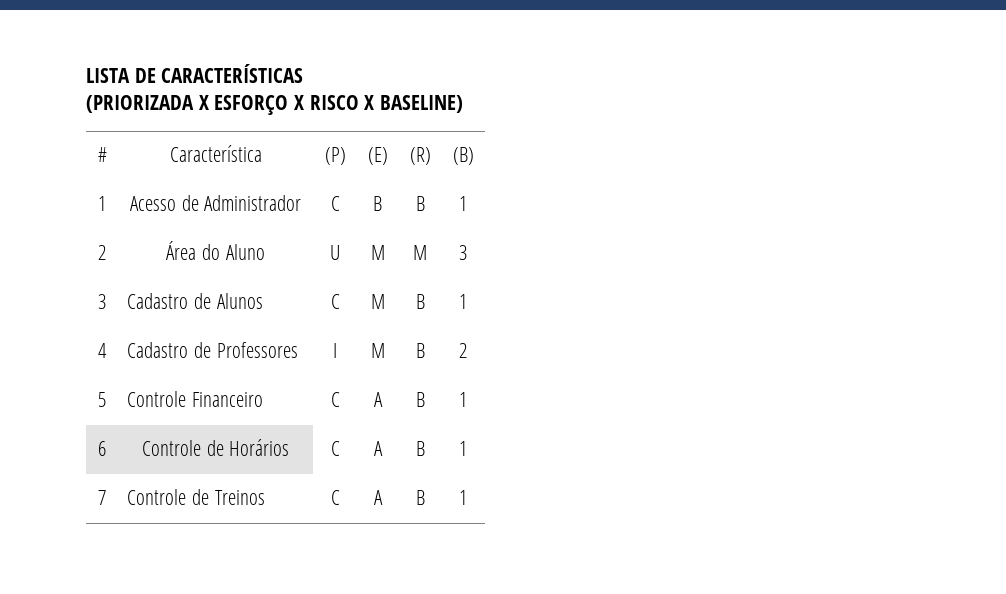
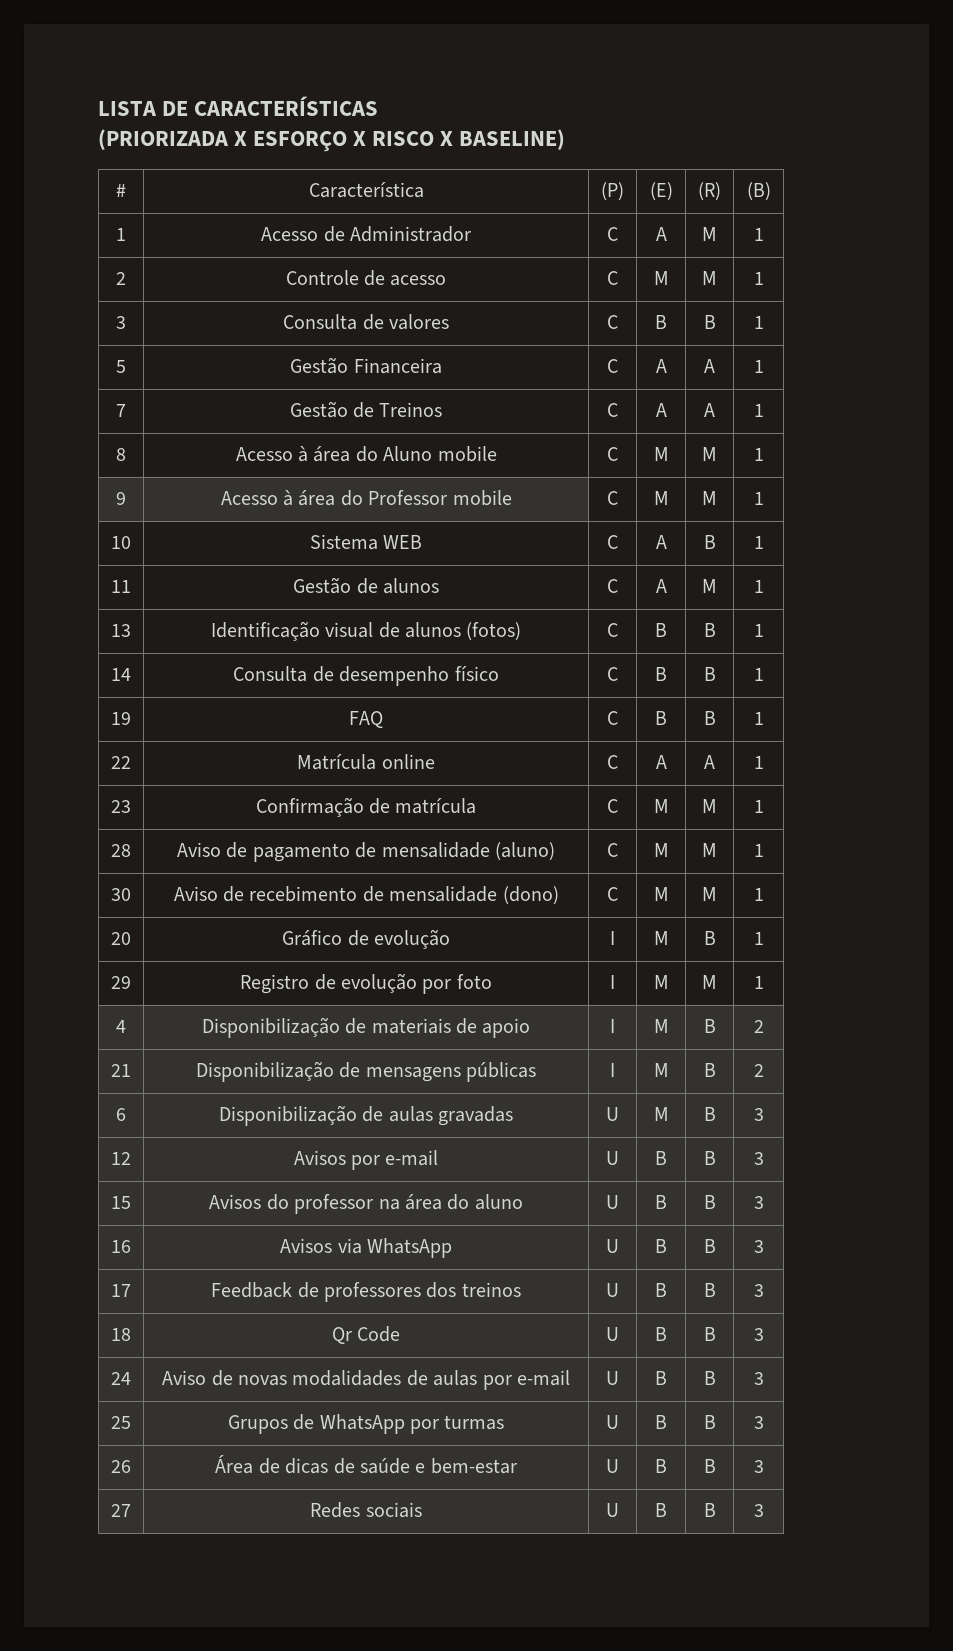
- 1 | Acesso de Administrador | C | B | B | 1
- 2 | Área do Aluno | U | M | M | 3
- 3 | Cadastro de Alunos | C | M | B | 1
- 4 | Cadastro de Professores | I | M | B | 2
- 5 | Controle Financeiro | C | A | B | 1
+ 1 | Acesso de Administrador | C | A | M | 1
+ 2 | Controle de acesso | C | M | M | 1
+ 3 | Consulta de valores | C | B | B | 1
+ 5 | Gestão Financeira | C | A | A | 1
+ 7 | Gestão de Treinos | C | A | A | 1
+ 8 | Acesso à área do Aluno mobile | C | M | M | 1
+ 9 | Acesso à área do Professor mobile | C | M | M | 1
+ 10 | Sistema WEB | C | A | B | 1
+ 11 | Gestão de alunos | C | A | M | 1
+ 13 | Identificação visual de alunos (fotos) | C | B | B | 1
+ 14 | Consulta de desempenho físico | C | B | B | 1
+ 19 | FAQ | C | B | B | 1
+ 22 | Matrícula online | C | A | A | 1
+ 23 | Confirmação de matrícula | C | M | M | 1
+ 28 | Aviso de pagamento de mensalidade (aluno) | C | M | M | 1
+ 30 | Aviso de recebimento de mensalidade (dono) | C | M | M | 1
+ 20 | Gráfico de evolução | I | M | B | 1
+ 29 | Registro de evolução por foto | I | M | M | 1
+ 4 | Disponibilização de materiais de apoio | I | M | B | 2
+ 21 | Disponibilização de mensagens públicas | I | M | B | 2
- 6 | Controle de Horários | C | A | B | 1
- 7 | Controle de Treinos | C | A | B | 1
+ 6 | Disponibilização de aulas gravadas | U | M | B | 3
+ 12 | Avisos por e-mail | U | B | B | 3
+ 15 | Avisos do professor na área do aluno | U | B | B | 3
+ 16 | Avisos via WhatsApp | U | B | B | 3
+ 17 | Feedback de professores dos treinos | U | B | B | 3
+ 18 | Qr Code | U | B | B | 3
+ 24 | Aviso de novas modalidades de aulas por e-mail | U | B | B | 3
+ 25 | Grupos de WhatsApp por turmas | U | B | B | 3
+ 26 | Área de dicas de saúde e bem-estar | U | B | B | 3
+ 27 | Redes sociais | U | B | B | 3

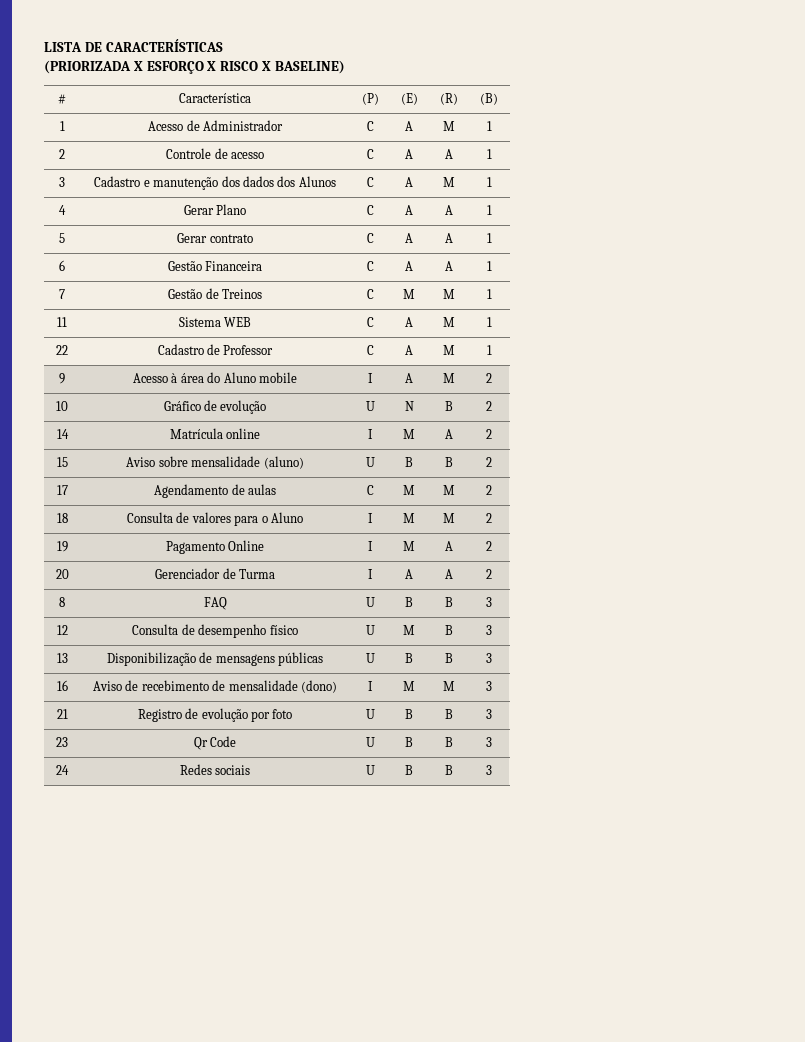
- 2 | Controle de acesso | C | M | M | 1
- 3 | Consulta de valores | C | B | B | 1
+ 2 | Controle de acesso | C | A | A | 1
+ 3 | Cadastro e manutenção dos dados dos Alunos | C | A | M | 1
+ 4 | Gerar Plano | C | A | A | 1
- 5 | Gestão Financeira | C | A | A | 1
+ 5 | Gerar contrato | C | A | A | 1
+ 6 | Gestão Financeira | C | A | A | 1
- 7 | Gestão de Treinos | C | A | A | 1
- 8 | Acesso à área do Aluno mobile | C | M | M | 1
+ 7 | Gestão de Treinos | C | M | M | 1
+ 11 | Sistema WEB | C | A | M | 1
+ 22 | Cadastro de Professor | C | A | M | 1
- 9 | Acesso à área do Professor mobile | C | M | M | 1
- 10 | Sistema WEB | C | A | B | 1
- 11 | Gestão de alunos | C | A | M | 1
- 13 | Identificação visual de alunos (fotos) | C | B | B | 1
- 14 | Consulta de desempenho físico | C | B | B | 1
- 19 | FAQ | C | B | B | 1
- 22 | Matrícula online | C | A | A | 1
- 23 | Confirmação de matrícula | C | M | M | 1
- 28 | Aviso de pagamento de mensalidade (aluno) | C | M | M | 1
- 30 | Aviso de recebimento de mensalidade (dono) | C | M | M | 1
- 20 | Gráfico de evolução | I | M | B | 1
- 29 | Registro de evolução por foto | I | M | M | 1
- 4 | Disponibilização de materiais de apoio | I | M | B | 2
- 21 | Disponibilização de mensagens públicas | I | M | B | 2
- 6 | Disponibilização de aulas gravadas | U | M | B | 3
- 12 | Avisos por e-mail | U | B | B | 3
- 15 | Avisos do professor na área do aluno | U | B | B | 3
+ 9 | Acesso à área do Aluno mobile | I | A | M | 2
+ 10 | Gráfico de evolução | U | N | B | 2
+ 14 | Matrícula online | I | M | A | 2
+ 15 | Aviso sobre mensalidade (aluno) | U | B | B | 2
+ 17 | Agendamento de aulas | C | M | M | 2
+ 18 | Consulta de valores para o Aluno | I | M | M | 2
+ 19 | Pagamento Online | I | M | A | 2
+ 20 | Gerenciador de Turma | I | A | A | 2
+ 8 | FAQ | U | B | B | 3
+ 12 | Consulta de desempenho físico | U | M | B | 3
+ 13 | Disponibilização de mensagens públicas | U | B | B | 3
- 16 | Avisos via WhatsApp | U | B | B | 3
- 17 | Feedback de professores dos treinos | U | B | B | 3
- 18 | Qr Code | U | B | B | 3
+ 16 | Aviso de recebimento de mensalidade (dono) | I | M | M | 3
+ 21 | Registro de evolução por foto | U | B | B | 3
+ 23 | Qr Code | U | B | B | 3
- 24 | Aviso de novas modalidades de aulas por e-mail | U | B | B | 3
- 25 | Grupos de WhatsApp por turmas | U | B | B | 3
- 26 | Área de dicas de saúde e bem-estar | U | B | B | 3
- 27 | Redes sociais | U | B | B | 3
+ 24 | Redes sociais | U | B | B | 3

